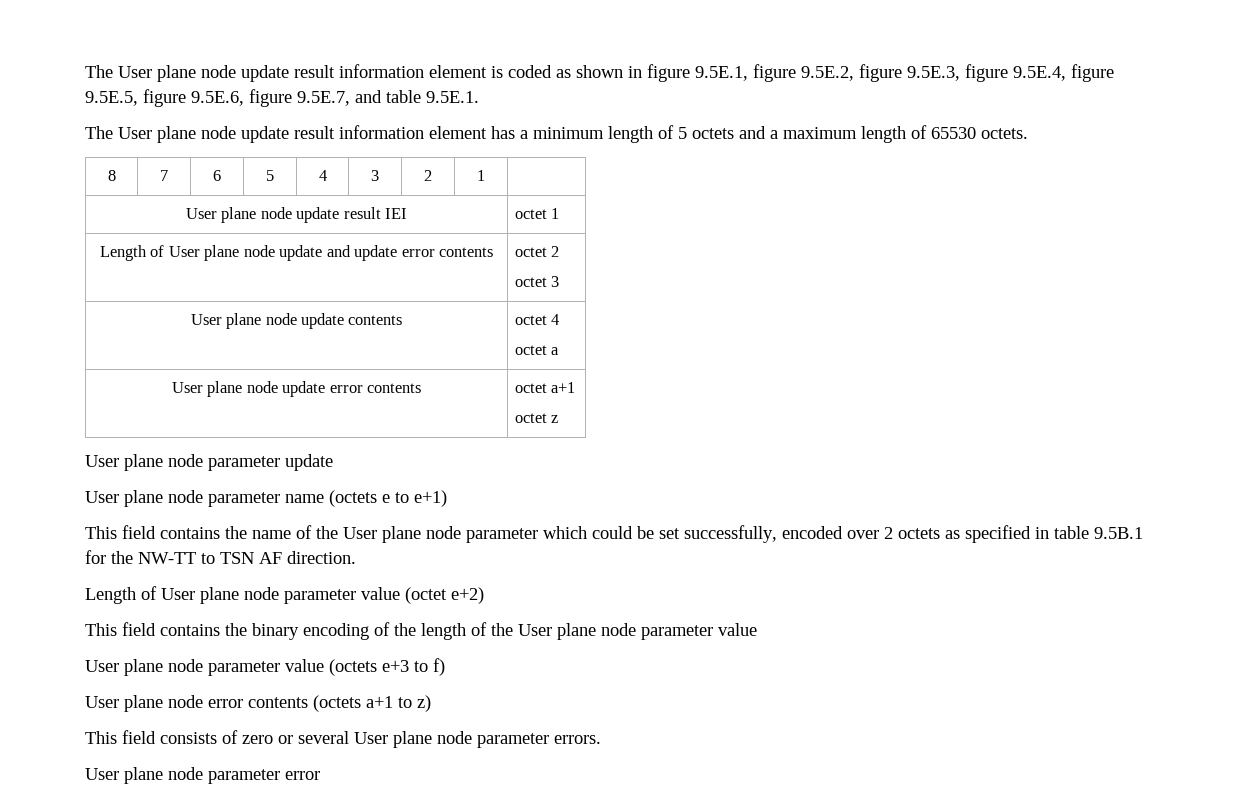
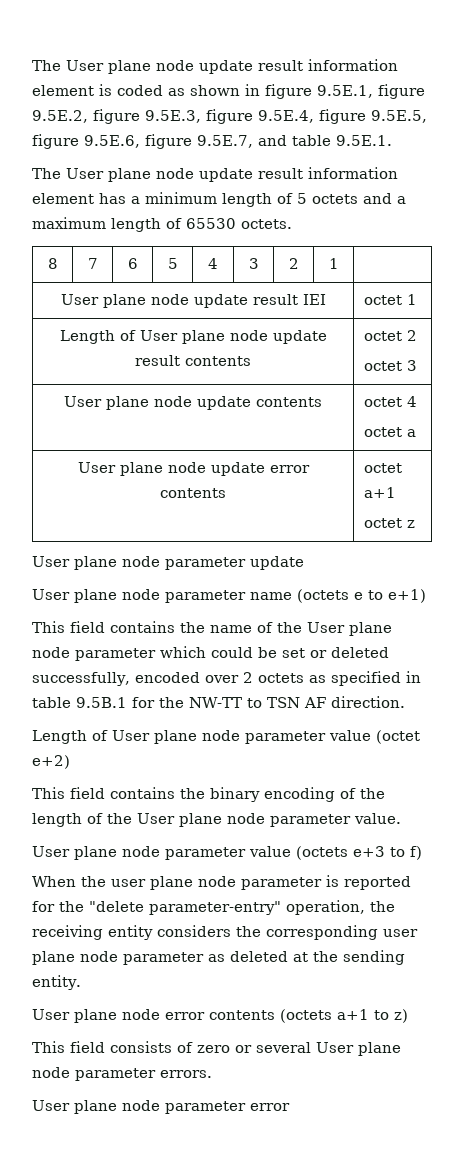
- Length of User plane node update and update error contents | octet 2
+ Length of User plane node update result contents | octet 2
- This field contains the name of the User plane node parameter which could be set successfully, encoded over 2 octets as specified in table 9.5B.1 for the NW-TT to TSN AF direction.
+ This field contains the name of the User plane node parameter which could be set or deleted successfully, encoded over 2 octets as specified in table 9.5B.1 for the NW-TT to TSN AF direction.
- This field contains the binary encoding of the length of the User plane node parameter value
+ This field contains the binary encoding of the length of the User plane node parameter value.
+ When the user plane node parameter is reported for the "delete parameter-entry" operation, the receiving entity considers the corresponding user plane node parameter as deleted at the sending entity.

